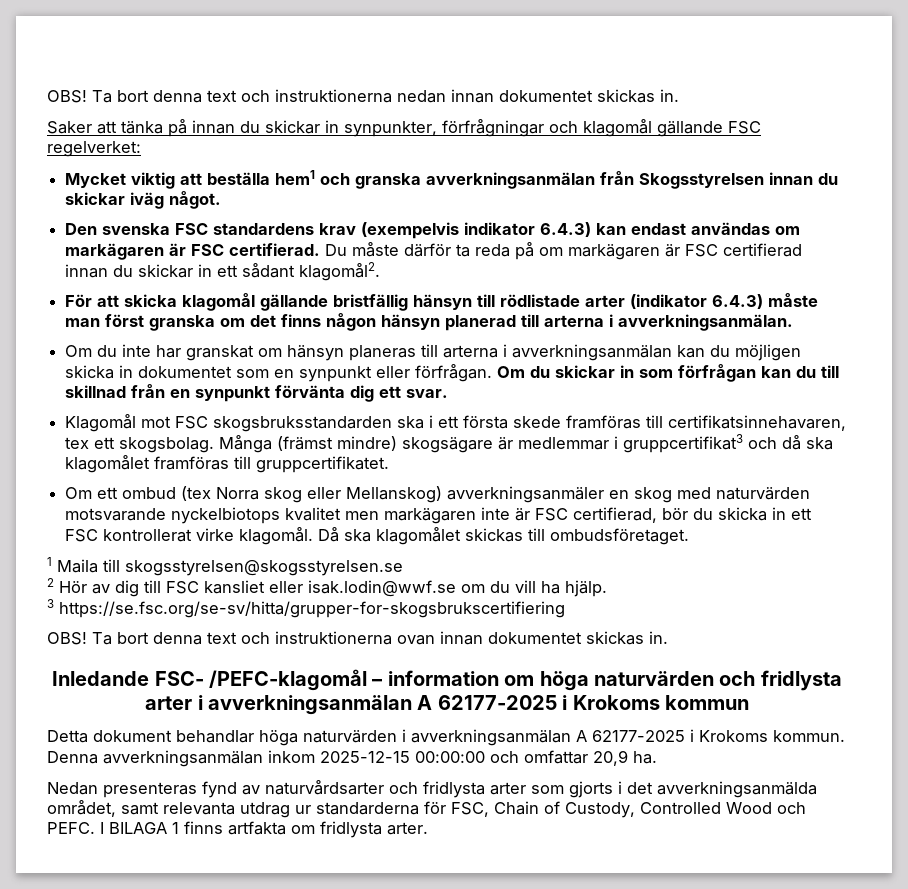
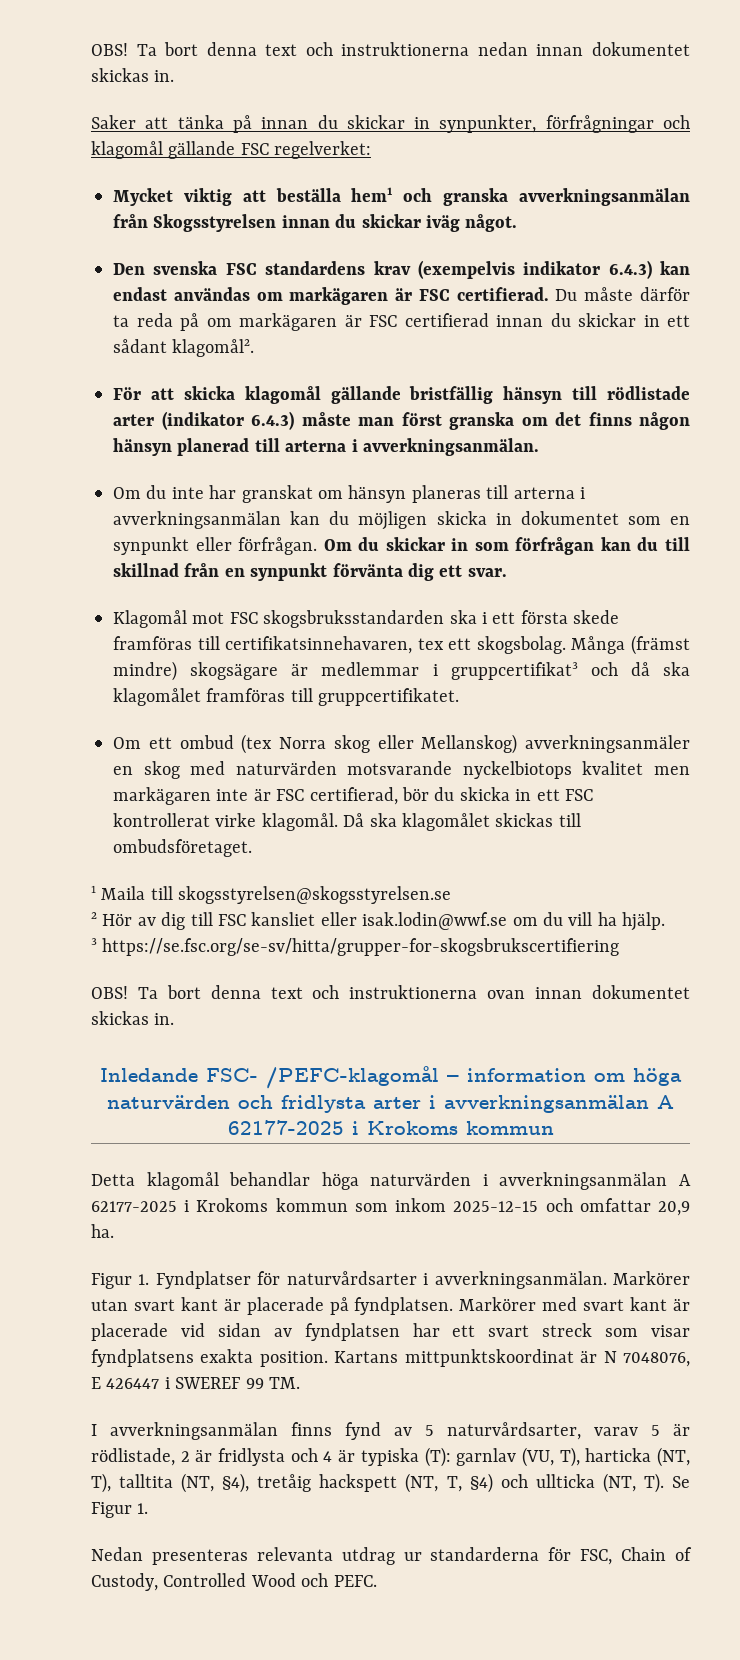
- Detta dokument behandlar höga naturvärden i avverkningsanmälan A 62177-2025 i Krokoms kommun. Denna avverkningsanmälan inkom 2025-12-15 00:00:00 och omfattar 20,9 ha.
+ Detta klagomål behandlar höga naturvärden i avverkningsanmälan A 62177-2025 i Krokoms kommun som inkom 2025-12-15 och omfattar 20,9 ha.
- Nedan presenteras fynd av naturvårdsarter och fridlysta arter som gjorts i det avverkningsanmälda området, samt relevanta utdrag ur standarderna för FSC, Chain of Custody, Controlled Wood och PEFC. I BILAGA 1 finns artfakta om fridlysta arter.
+ Figur 1. Fyndplatser för naturvårdsarter i avverkningsanmälan. Markörer utan svart kant är placerade på fyndplatsen. Markörer med svart kant är placerade vid sidan av fyndplatsen har ett svart streck som visar fyndplatsens exakta position. Kartans mittpunktskoordinat är N 7048076, E 426447 i SWEREF 99 TM.
+ I avverkningsanmälan finns fynd av 5 naturvårdsarter, varav 5 är rödlistade, 2 är fridlysta och 4 är typiska (T): garnlav (VU, T), harticka (NT, T), talltita (NT, §4), tretåig hackspett (NT, T, §4) och ullticka (NT, T). Se Figur 1.
+ Nedan presenteras relevanta utdrag ur standarderna för FSC, Chain of Custody, Controlled Wood och PEFC.

